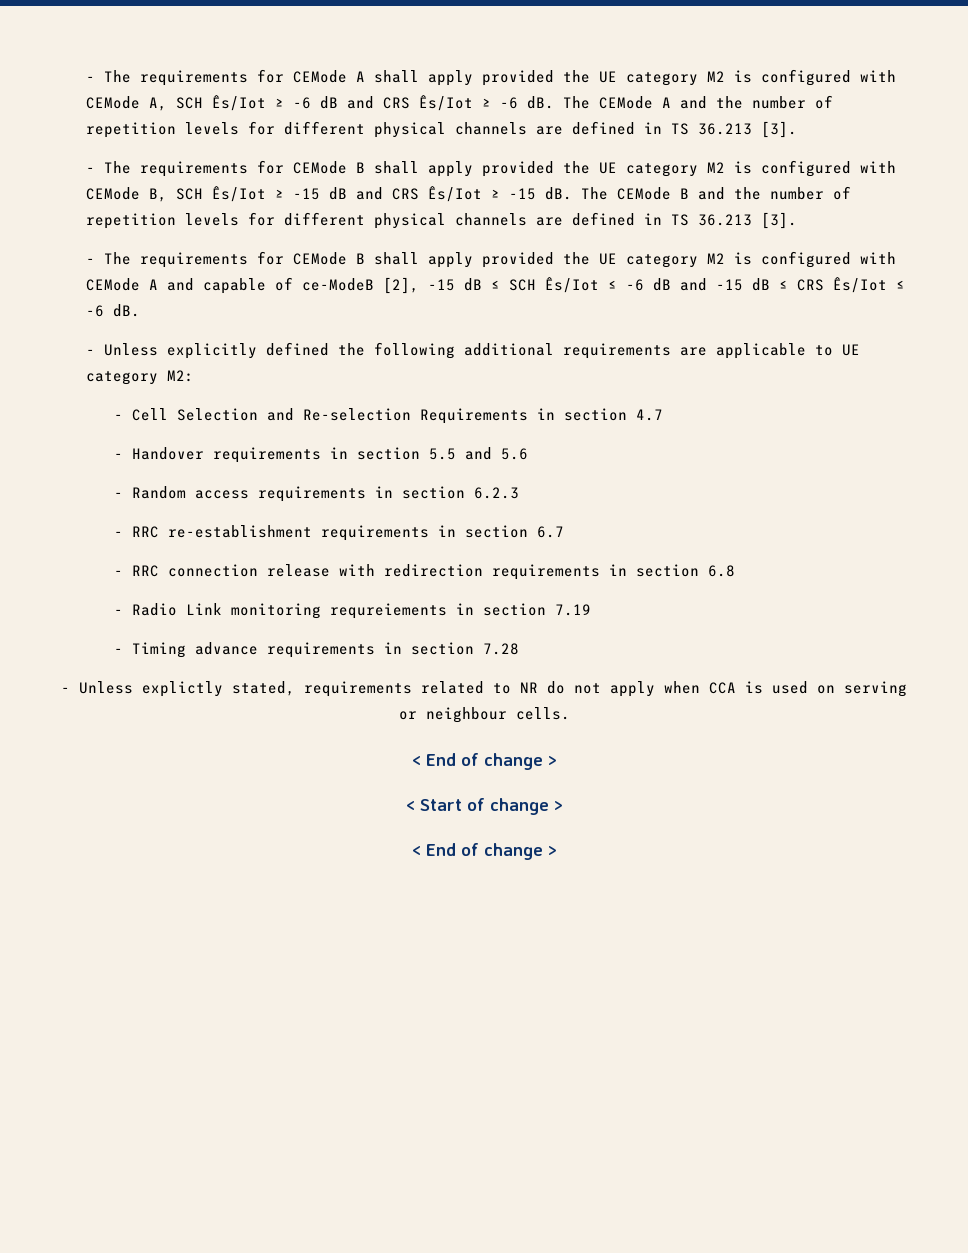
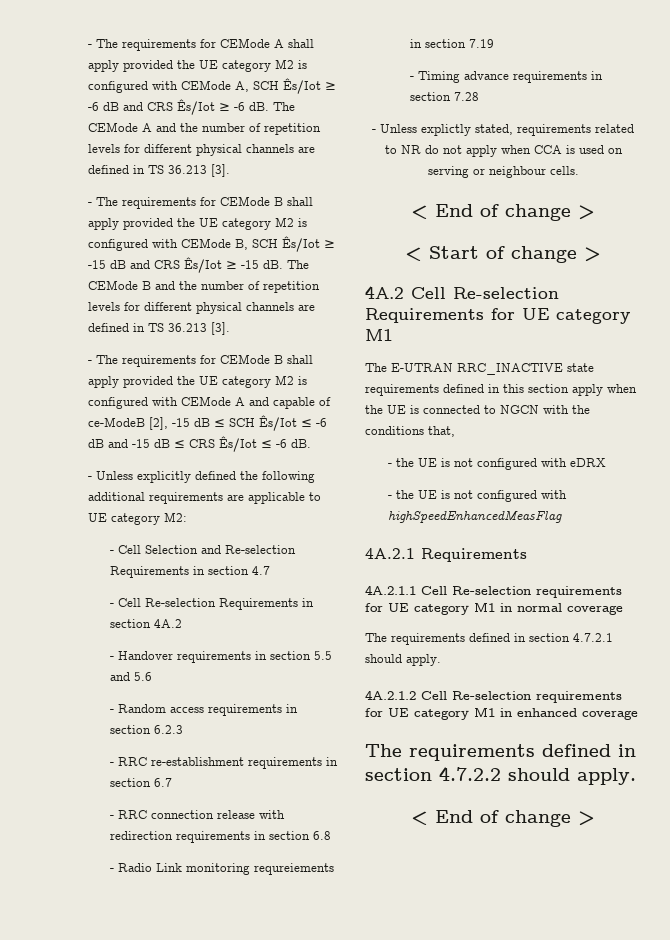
+ - Cell Re-selection Requirements in section 4A.2
+ 4A.2 Cell Re-selection Requirements for UE category M1
+ The E-UTRAN RRC_INACTIVE state requirements defined in this section apply when the UE is connected to NGCN with the conditions that,
+ - the UE is not configured with eDRX
+ - the UE is not configured with highSpeedEnhancedMeasFlag
+ 4A.2.1 Requirements
+ 4A.2.1.1 Cell Re-selection requirements for UE category M1 in normal coverage
+ The requirements defined in section 4.7.2.1 should apply.
+ 4A.2.1.2 Cell Re-selection requirements for UE category M1 in enhanced coverage
+ The requirements defined in section 4.7.2.2 should apply.

